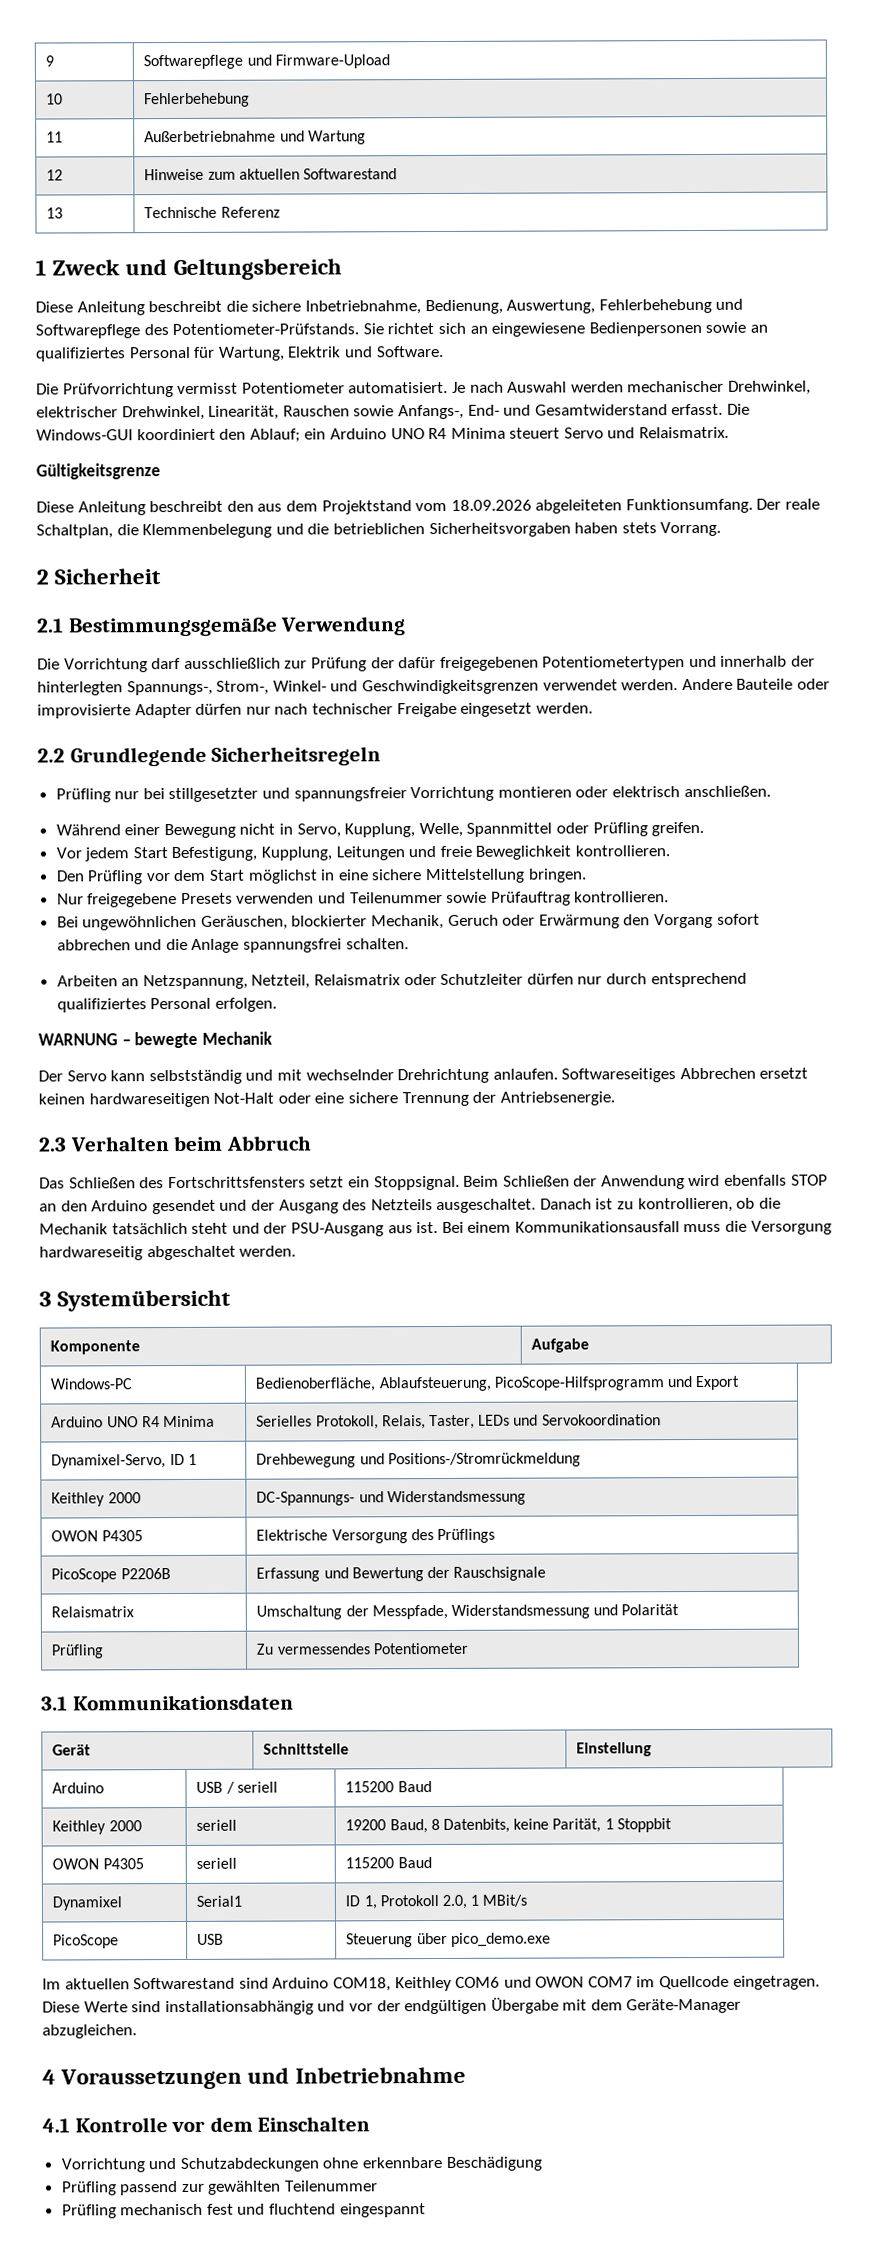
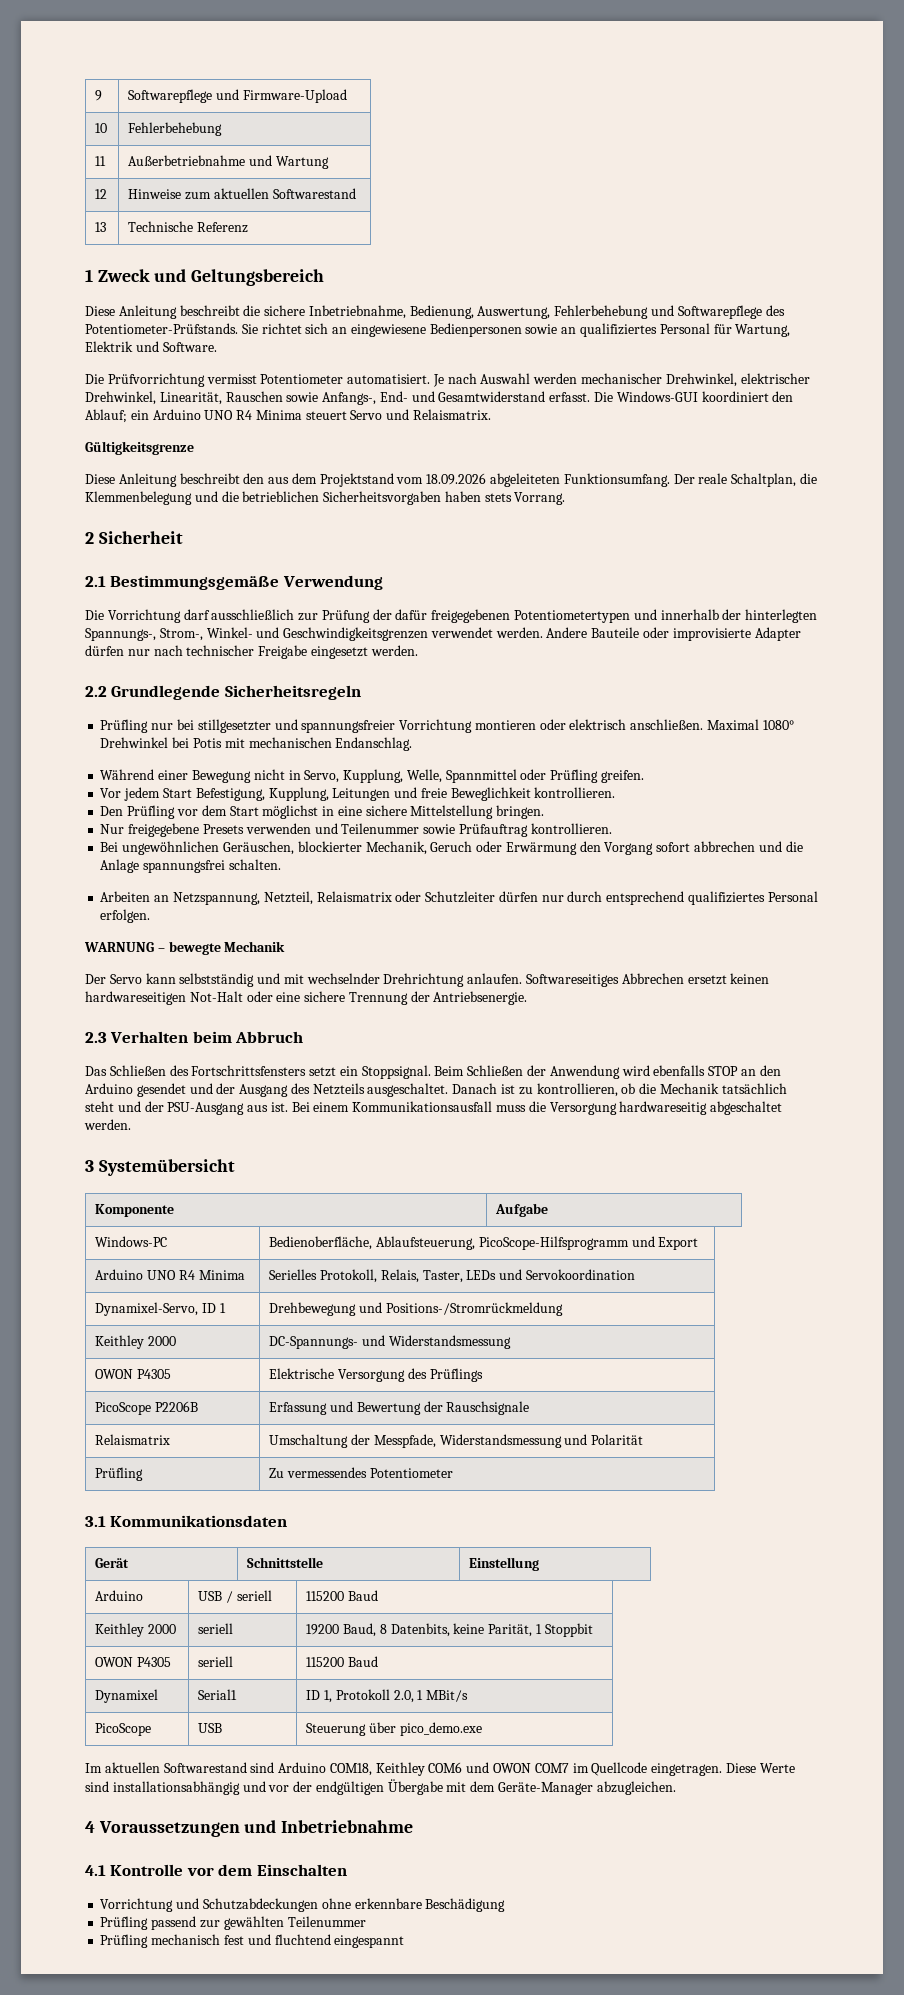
+ Maximal 1080° Drehwinkel bei Potis mit mechanischen Endanschlag.

